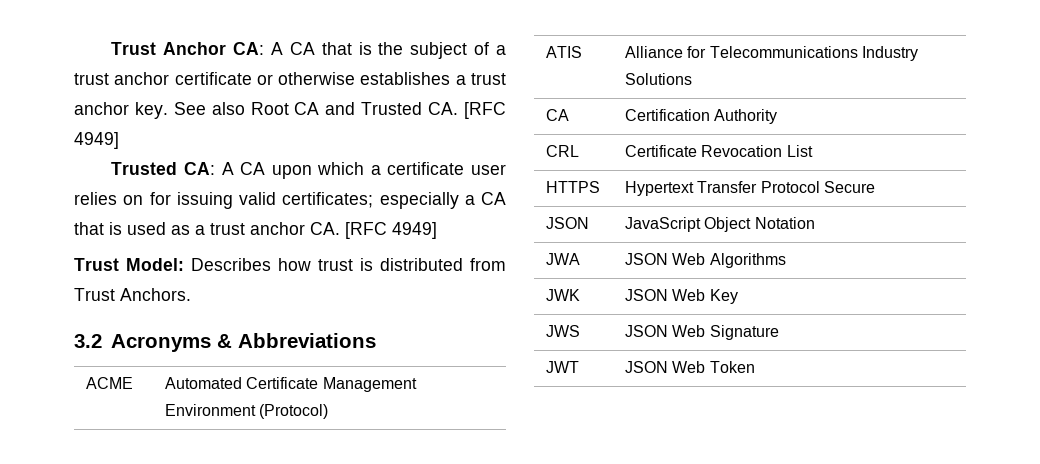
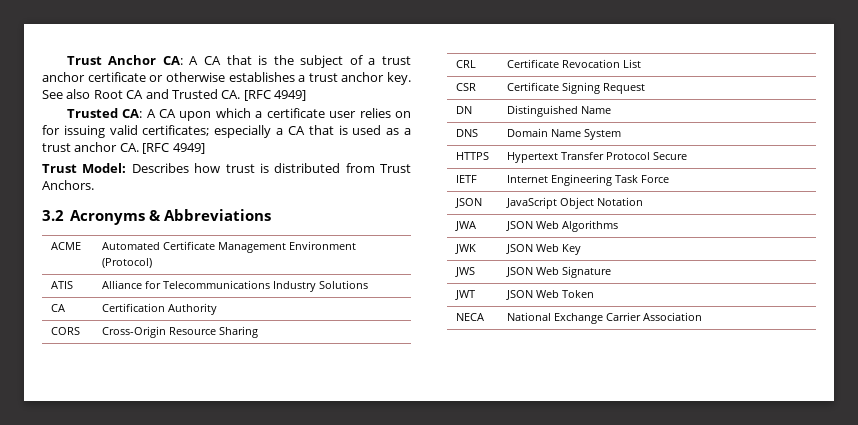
+ CORS | Cross-Origin Resource Sharing
+ CSR | Certificate Signing Request
+ DN | Distinguished Name
+ DNS | Domain Name System
+ IETF | Internet Engineering Task Force
+ NECA | National Exchange Carrier Association

